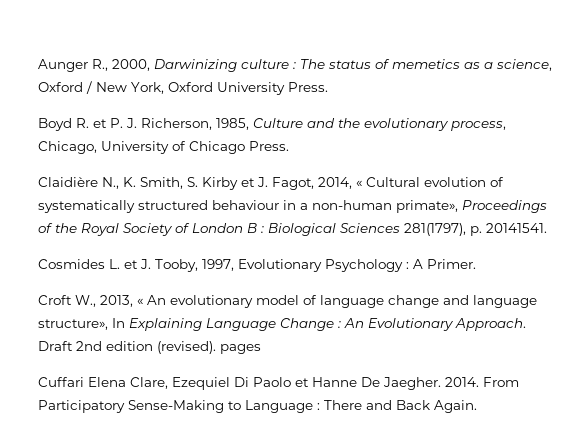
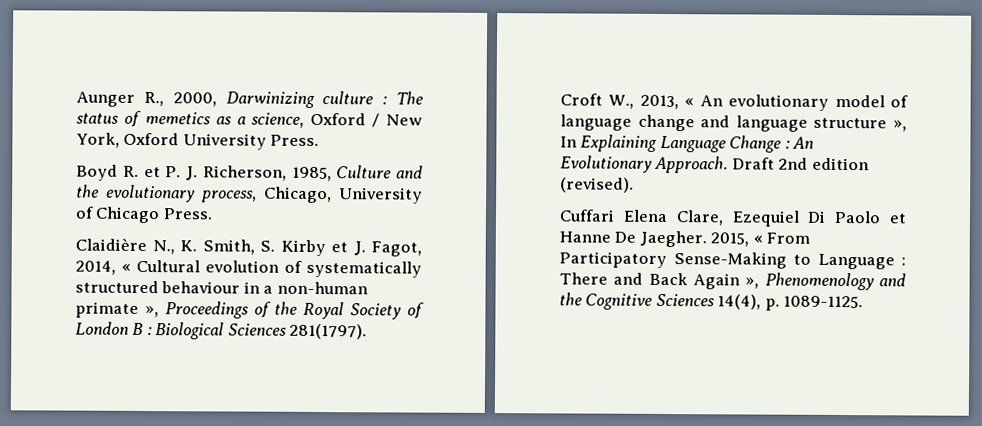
- Claidière N., K. Smith, S. Kirby et J. Fagot, 2014, « Cultural evolution of systematically structured behaviour in a non-human primate», Proceedings of the Royal Society of London B : Biological Sciences 281(1797), p. 20141541.
- Cosmides L. et J. Tooby, 1997, Evolutionary Psychology : A Primer.
+ Claidière N., K. Smith, S. Kirby et J. Fagot, 2014, « Cultural evolution of systematically structured behaviour in a non-human primate », Proceedings of the Royal Society of London B : Biological Sciences 281(1797).
- Croft W., 2013, « An evolutionary model of language change and language structure», In Explaining Language Change : An Evolutionary Approach.
+ Croft W., 2013, « An evolutionary model of language change and language structure », In Explaining Language Change : An Evolutionary Approach.
- Draft 2nd edition (revised). pages
+ Draft 2nd edition (revised).
- 2014. From Participatory Sense-Making to Language : There and Back Again.
+ 2015, « From Participatory Sense-Making to Language : There and Back Again », Phenomenology and the Cognitive Sciences 14(4), p. 1089-1125.

